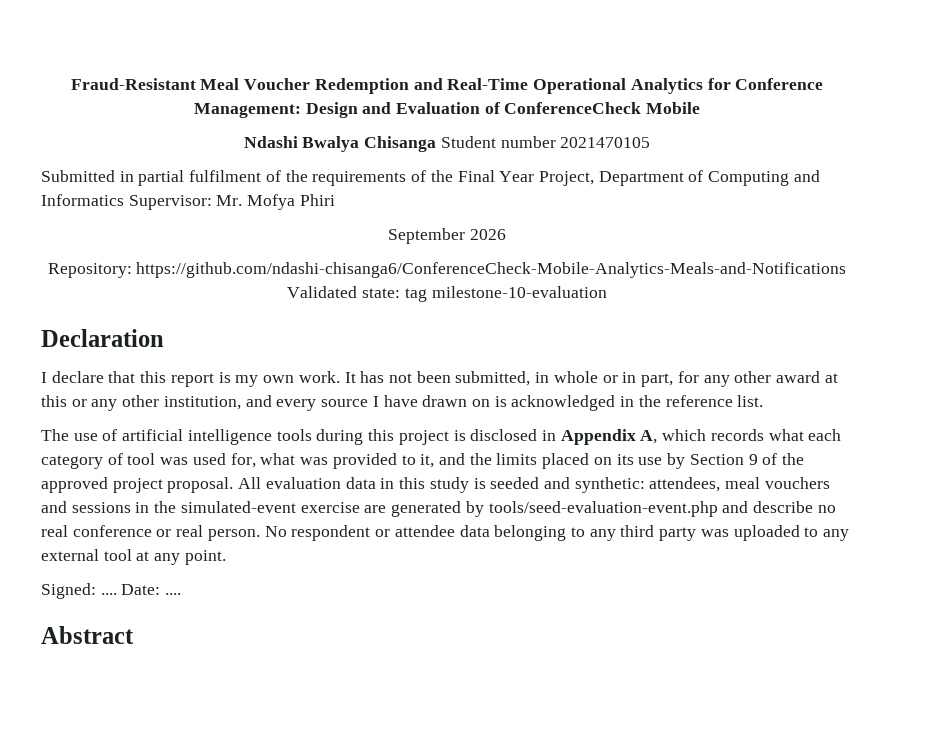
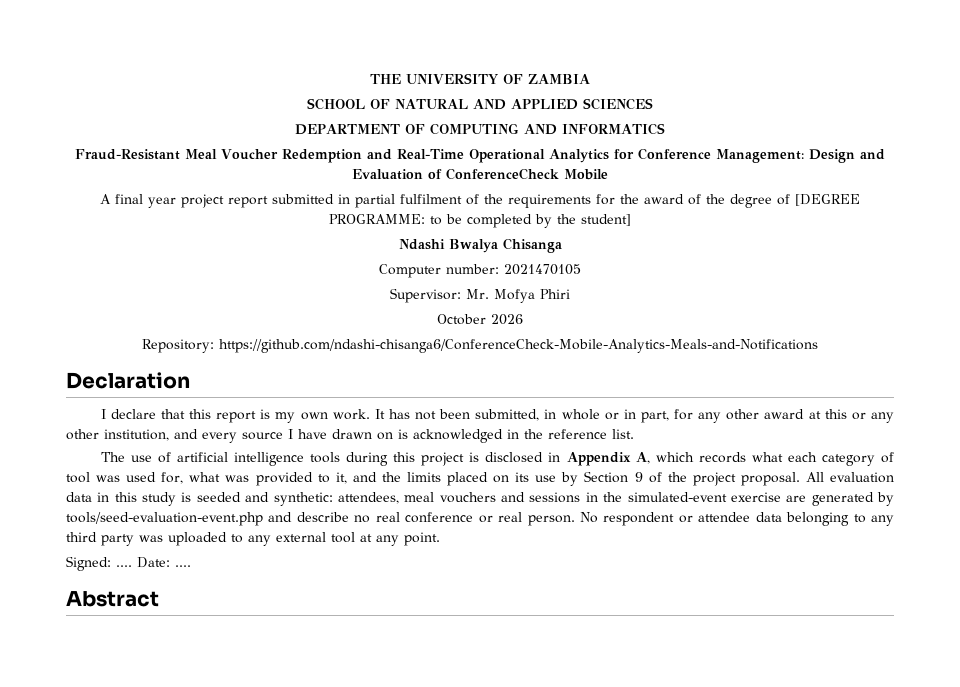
+ THE UNIVERSITY OF ZAMBIA
+ SCHOOL OF NATURAL AND APPLIED SCIENCES
+ DEPARTMENT OF COMPUTING AND INFORMATICS
- Ndashi Bwalya Chisanga Student number 2021470105
- Submitted in partial fulfilment of the requirements of the Final Year Project, Department of Computing and Informatics Supervisor: Mr. Mofya Phiri
+ A final year project report submitted in partial fulfilment of the requirements for the award of the degree of [DEGREE PROGRAMME: to be completed by the student]
+ Ndashi Bwalya Chisanga
+ Computer number: 2021470105
+ Supervisor: Mr. Mofya Phiri
- September 2026
+ October 2026
- Repository: https://github.com/ndashi-chisanga6/ConferenceCheck-Mobile-Analytics-Meals-and-Notifications Validated state: tag milestone-10-evaluation
+ Repository: https://github.com/ndashi-chisanga6/ConferenceCheck-Mobile-Analytics-Meals-and-Notifications
- The use of artificial intelligence tools during this project is disclosed in Appendix A, which records what each category of tool was used for, what was provided to it, and the limits placed on its use by Section 9 of the approved project proposal.
+ The use of artificial intelligence tools during this project is disclosed in Appendix A, which records what each category of tool was used for, what was provided to it, and the limits placed on its use by Section 9 of the project proposal.

